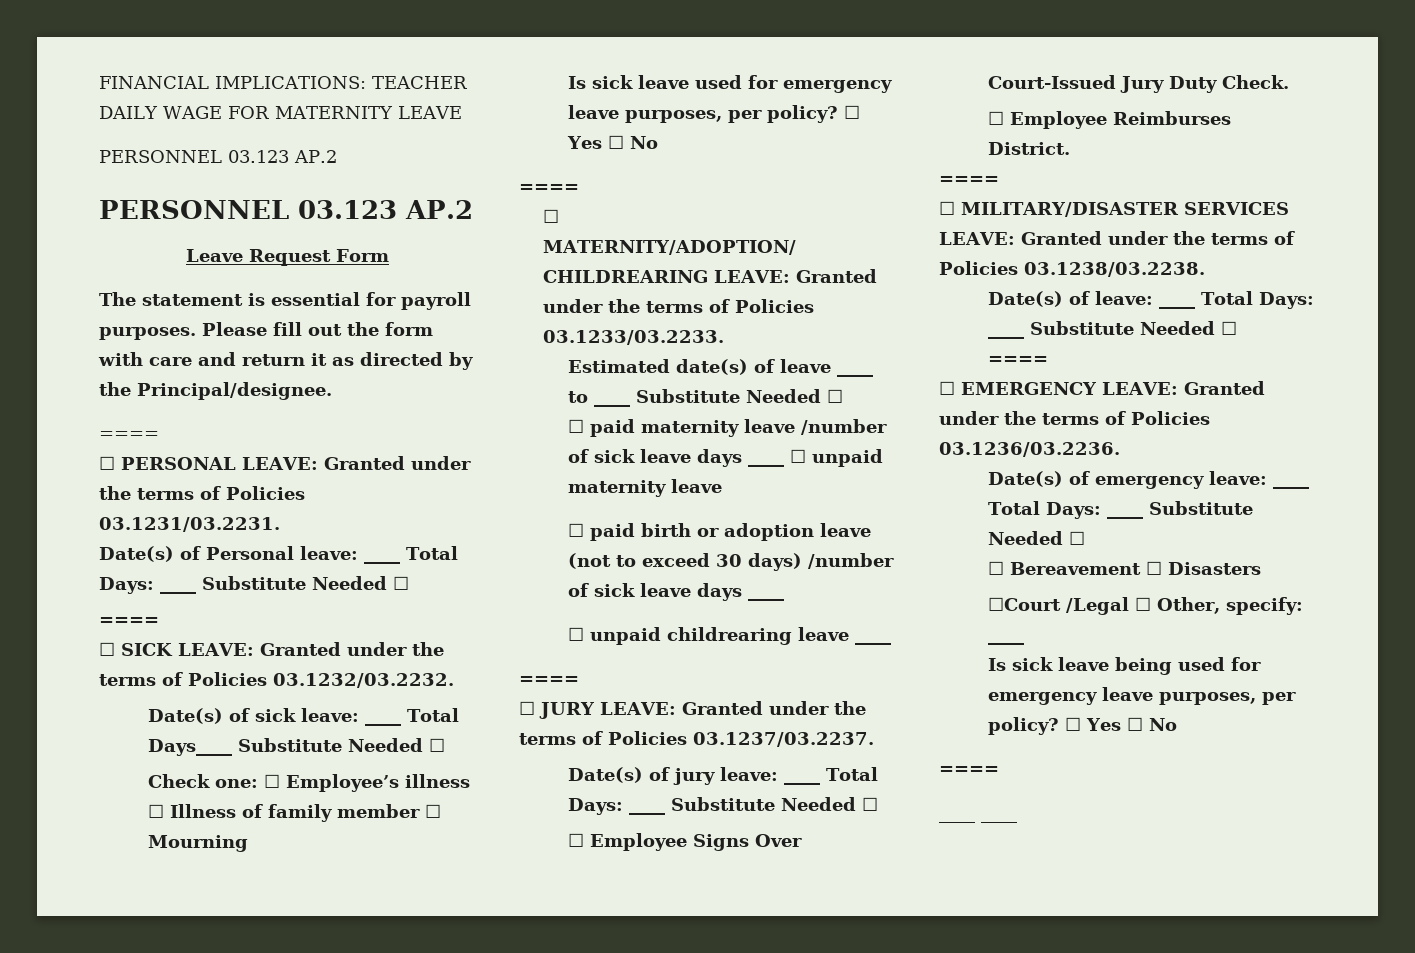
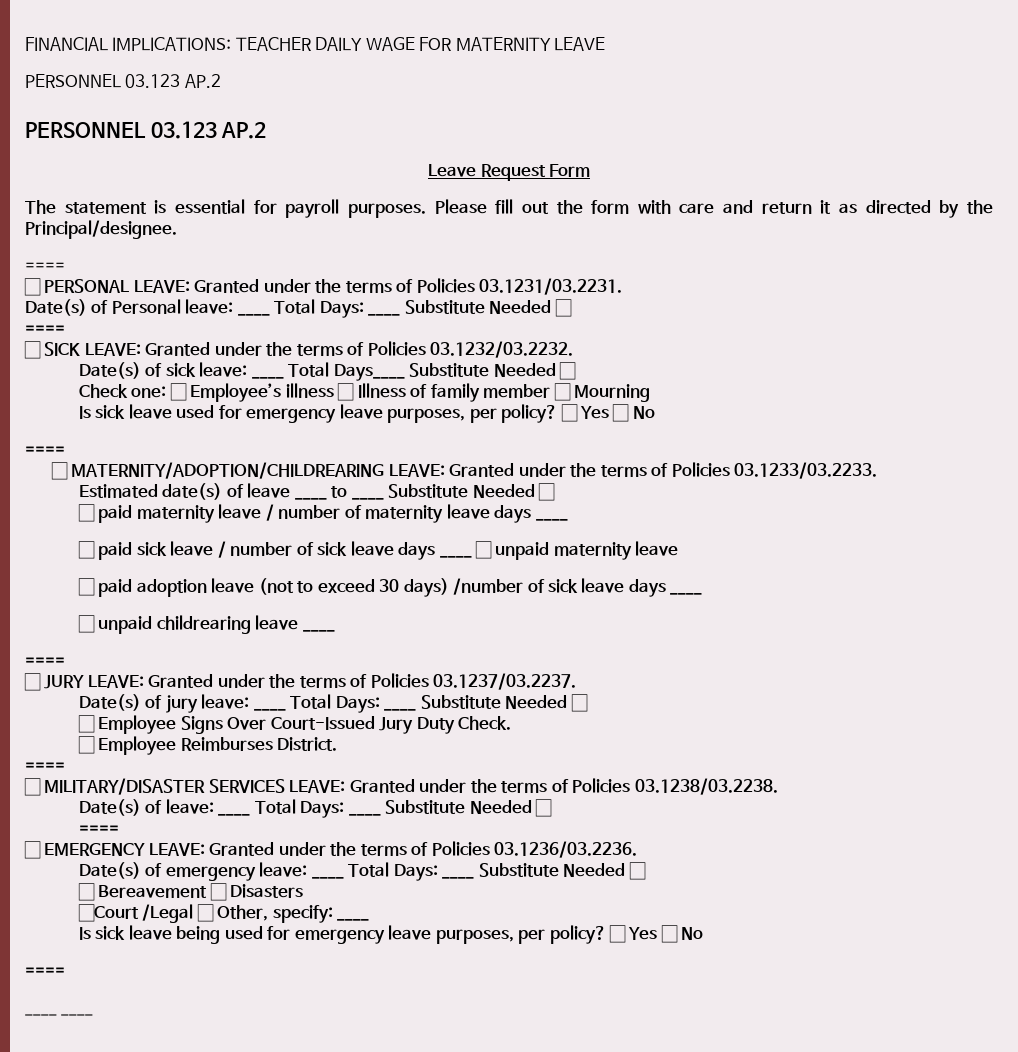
- ☐ paid maternity leave /number of sick leave days ____ ☐ unpaid maternity leave
+ ☐ paid maternity leave / number of maternity leave days ____
+ ☐ paid sick leave / number of sick leave days ____ ☐ unpaid maternity leave
- ☐ paid birth or adoption leave (not to exceed 30 days) /number of sick leave days ____
+ ☐ paid adoption leave (not to exceed 30 days) /number of sick leave days ____

